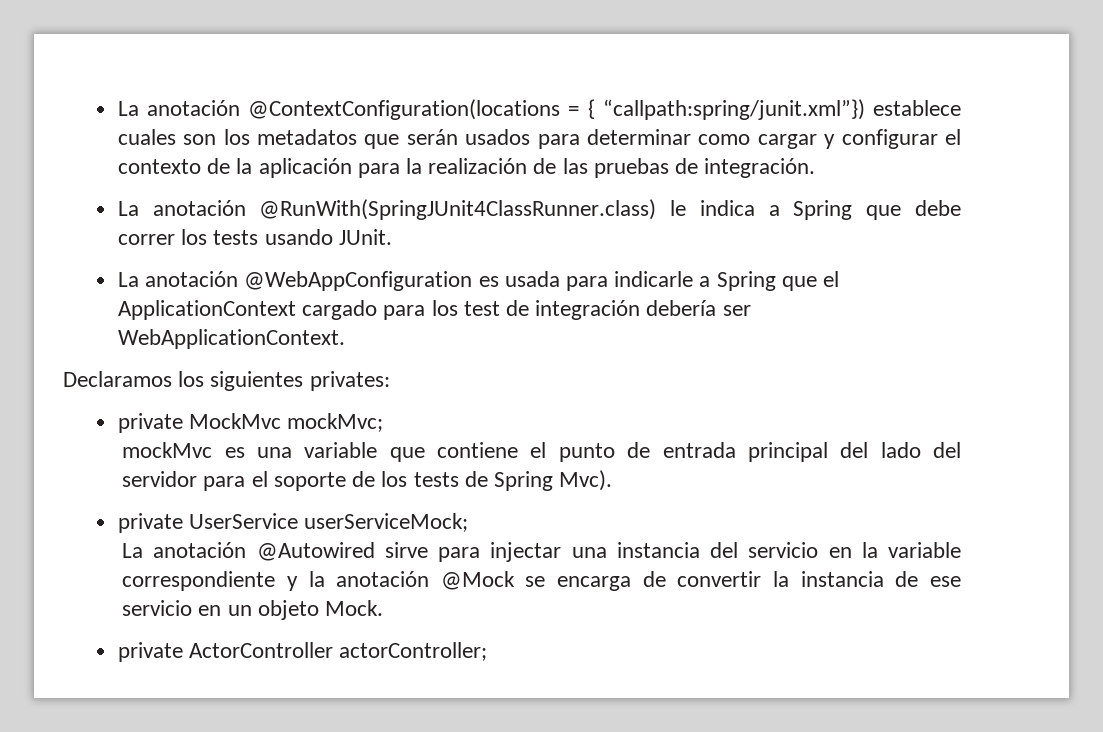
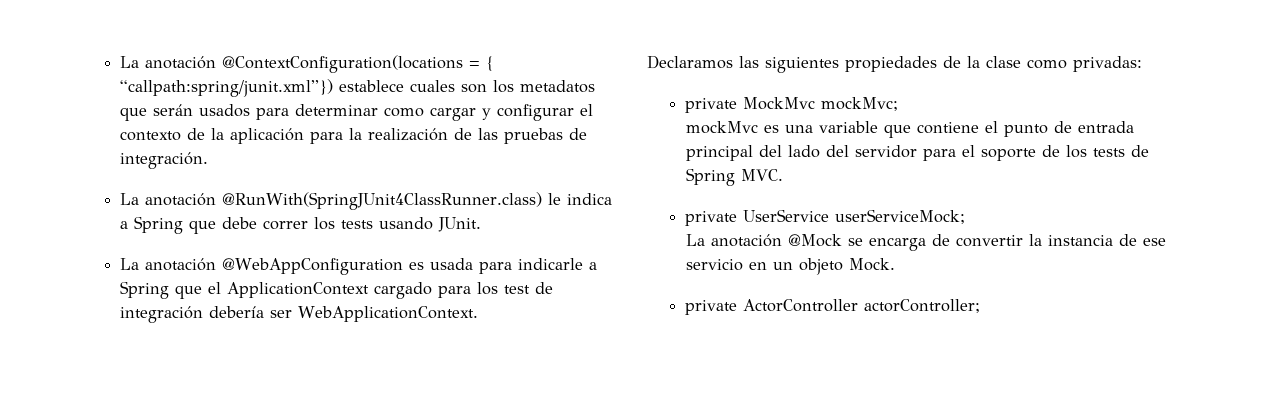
- Declaramos los siguientes privates:
+ Declaramos las siguientes propiedades de la clase como privadas:
- mockMvc es una variable que contiene el punto de entrada principal del lado del servidor para el soporte de los tests de Spring Mvc).
+ mockMvc es una variable que contiene el punto de entrada principal del lado del servidor para el soporte de los tests de Spring MVC.
- La anotación @Autowired sirve para injectar una instancia del servicio en la variable correspondiente y la anotación @Mock se encarga de convertir la instancia de ese servicio en un objeto Mock.
+ La anotación @Mock se encarga de convertir la instancia de ese servicio en un objeto Mock.

